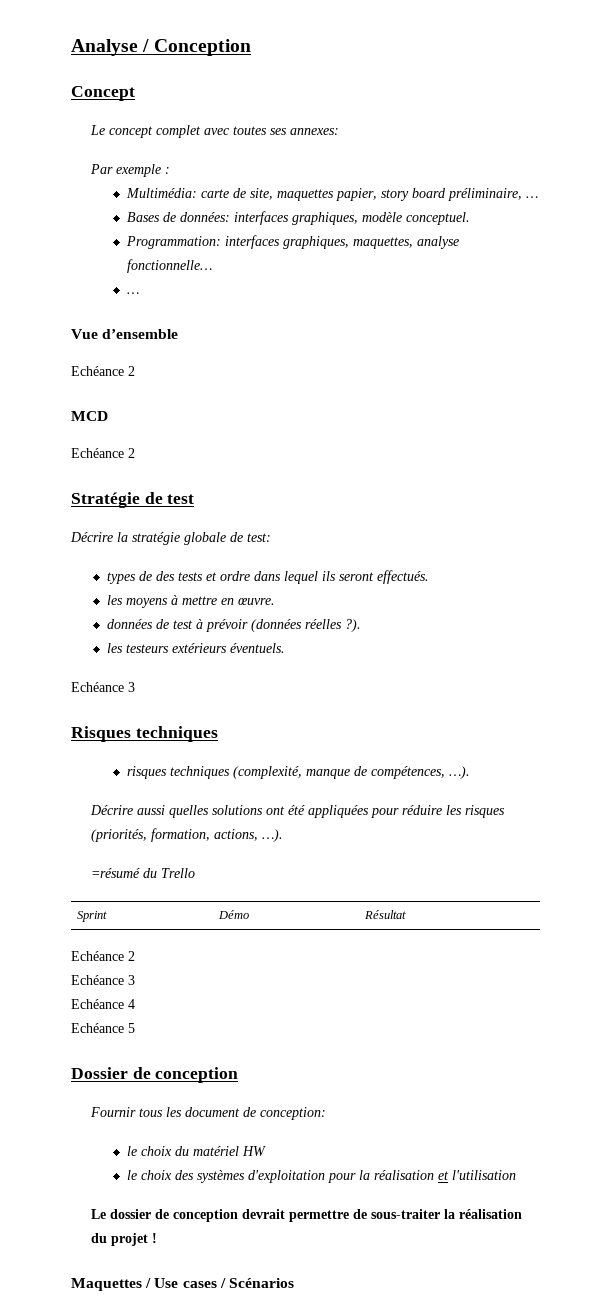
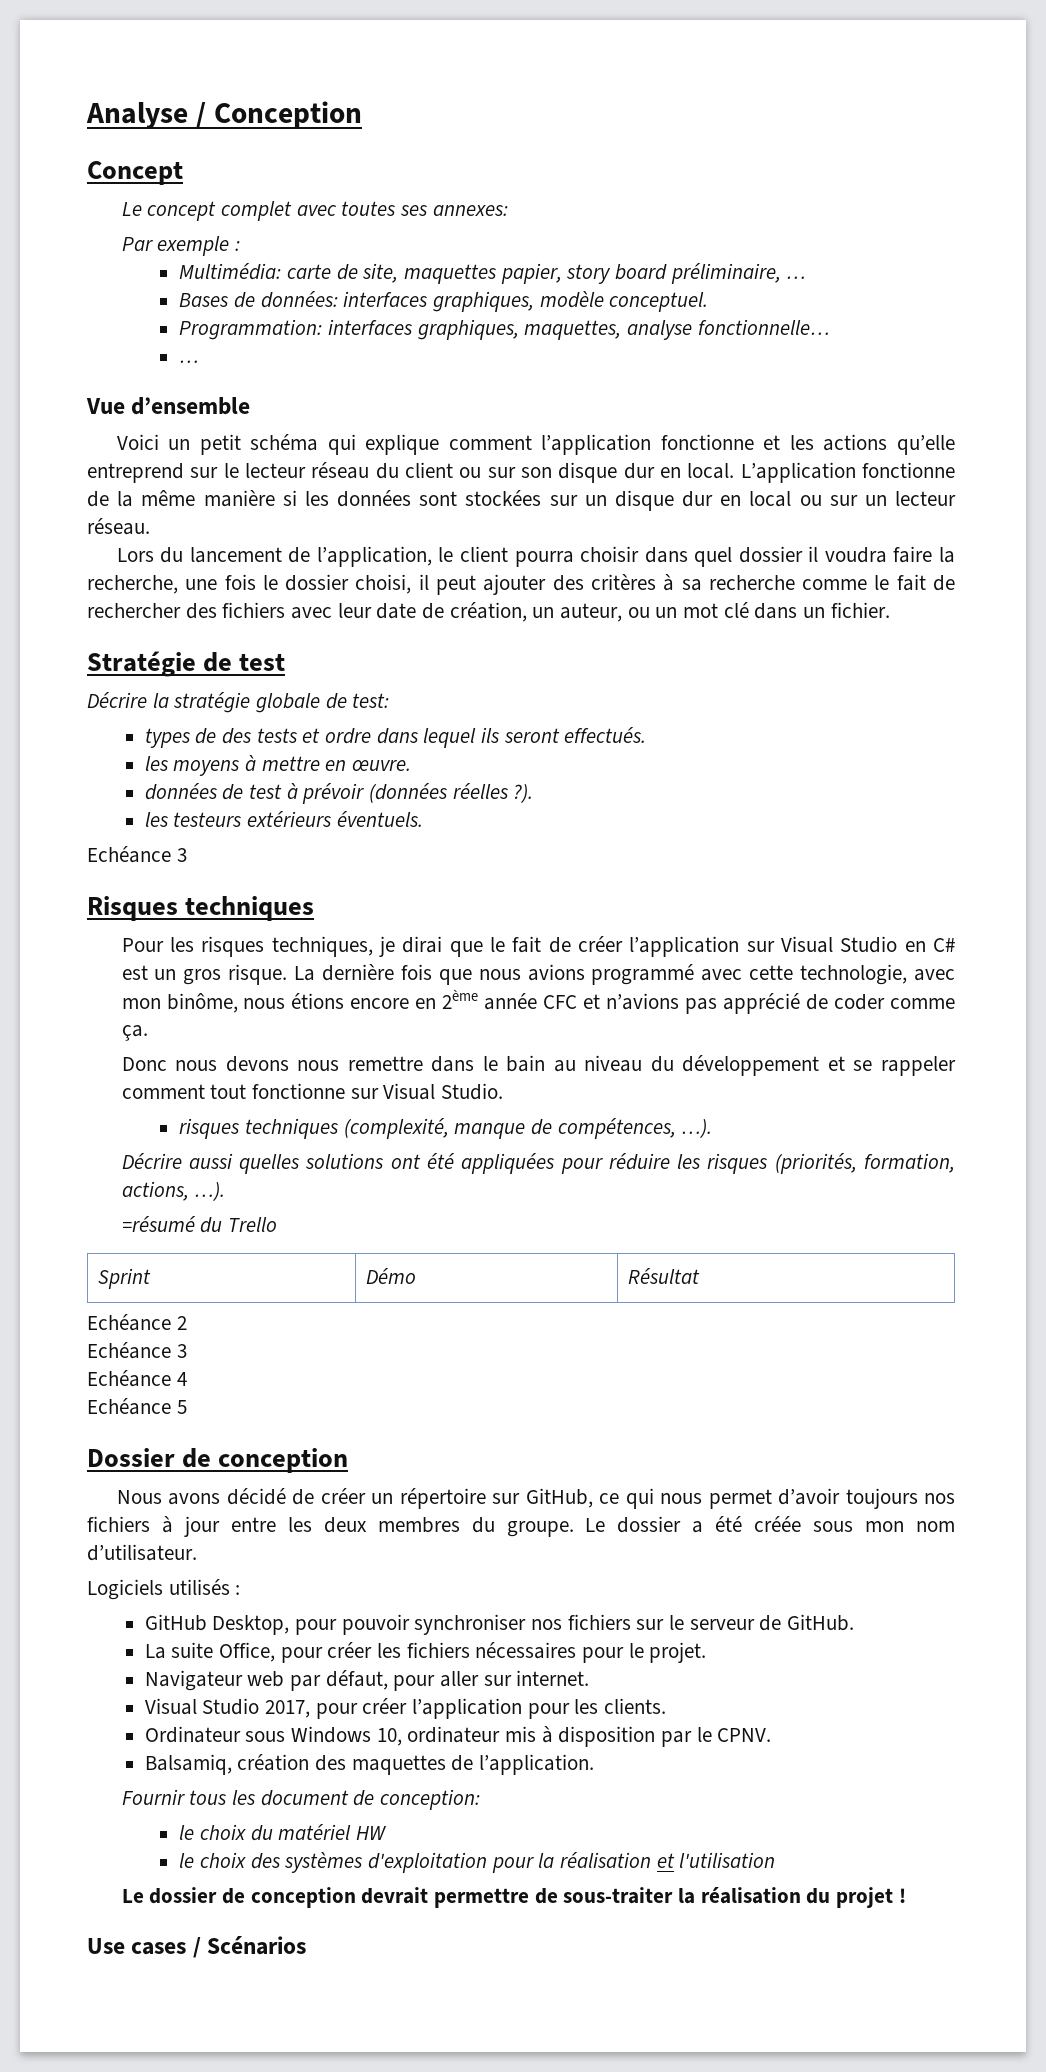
  Vue d’ensemble
- Echéance 2
- MCD
- Echéance 2
+ Voici un petit schéma qui explique comment l’application fonctionne et les actions qu’elle entreprend sur le lecteur réseau du client ou sur son disque dur en local. L’application fonctionne de la même manière si les données sont stockées sur un disque dur en local ou sur un lecteur réseau.
+ Lors du lancement de l’application, le client pourra choisir dans quel dossier il voudra faire la recherche, une fois le dossier choisi, il peut ajouter des critères à sa recherche comme le fait de rechercher des fichiers avec leur date de création, un auteur, ou un mot clé dans un fichier.
+ Pour les risques techniques, je dirai que le fait de créer l’application sur Visual Studio en C# est un gros risque. La dernière fois que nous avions programmé avec cette technologie, avec mon binôme, nous étions encore en 2ème année CFC et n’avions pas apprécié de coder comme ça.
+ Donc nous devons nous remettre dans le bain au niveau du développement et se rappeler comment tout fonctionne sur Visual Studio.
+ Nous avons décidé de créer un répertoire sur GitHub, ce qui nous permet d’avoir toujours nos fichiers à jour entre les deux membres du groupe. Le dossier a été créée sous mon nom d’utilisateur.
+ Logiciels utilisés :
+ GitHub Desktop, pour pouvoir synchroniser nos fichiers sur le serveur de GitHub.
+ La suite Office, pour créer les fichiers nécessaires pour le projet.
+ Navigateur web par défaut, pour aller sur internet.
+ Visual Studio 2017, pour créer l’application pour les clients.
+ Ordinateur sous Windows 10, ordinateur mis à disposition par le CPNV.
+ Balsamiq, création des maquettes de l’application.
- Maquettes / Use cases / Scénarios
+ Use cases / Scénarios

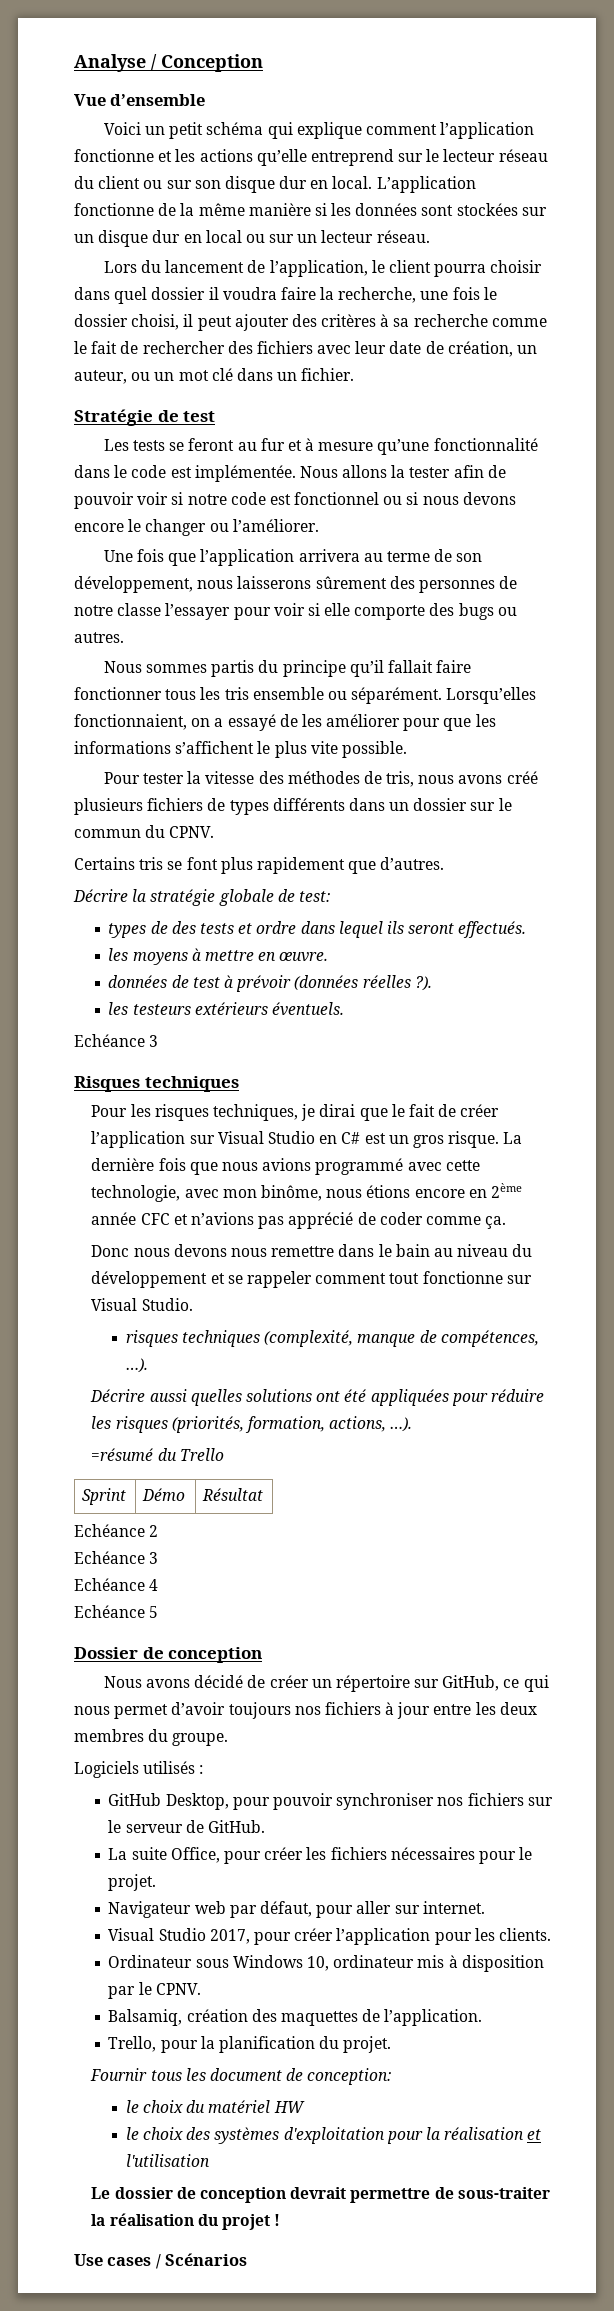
- Concept
- Le concept complet avec toutes ses annexes:
- Par exemple :
- Multimédia: carte de site, maquettes papier, story board préliminaire, …
- Bases de données: interfaces graphiques, modèle conceptuel.
- Programmation: interfaces graphiques, maquettes, analyse fonctionnelle…
- …
+ Les tests se feront au fur et à mesure qu’une fonctionnalité dans le code est implémentée. Nous allons la tester afin de pouvoir voir si notre code est fonctionnel ou si nous devons encore le changer ou l’améliorer.
+ Une fois que l’application arrivera au terme de son développement, nous laisserons sûrement des personnes de notre classe l’essayer pour voir si elle comporte des bugs ou autres.
+ Nous sommes partis du principe qu’il fallait faire fonctionner tous les tris ensemble ou séparément. Lorsqu’elles fonctionnaient, on a essayé de les améliorer pour que les informations s’affichent le plus vite possible.
+ Pour tester la vitesse des méthodes de tris, nous avons créé plusieurs fichiers de types différents dans un dossier sur le commun du CPNV.
+ Certains tris se font plus rapidement que d’autres.
- Le dossier a été créée sous mon nom d’utilisateur.
+ Trello, pour la planification du projet.

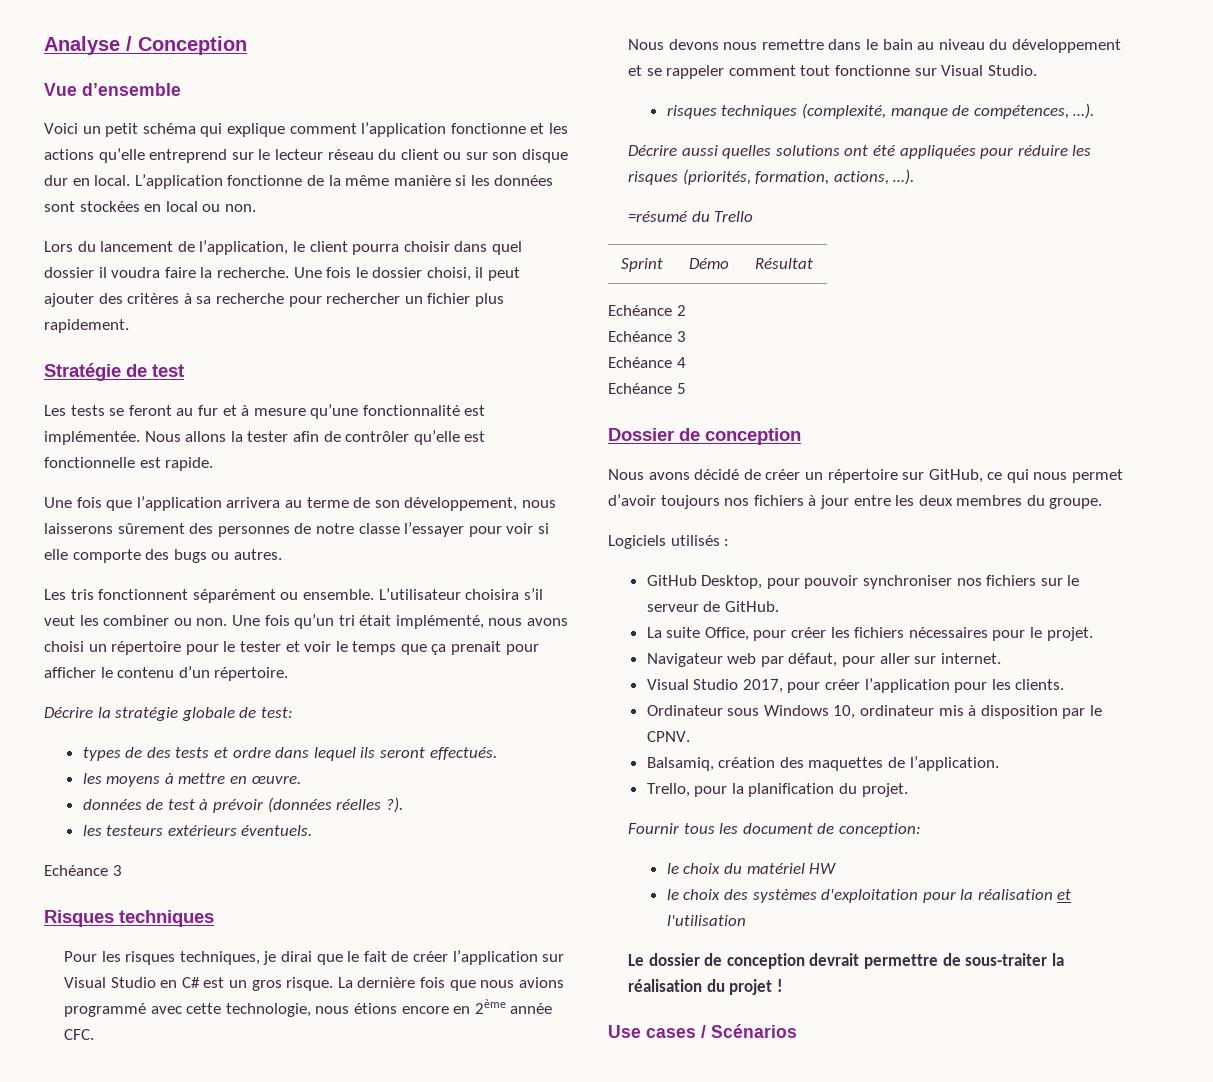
- L’application fonctionne de la même manière si les données sont stockées sur un disque dur en local ou sur un lecteur réseau.
+ L’application fonctionne de la même manière si les données sont stockées en local ou non.
- Lors du lancement de l’application, le client pourra choisir dans quel dossier il voudra faire la recherche, une fois le dossier choisi, il peut ajouter des critères à sa recherche comme le fait de rechercher des fichiers avec leur date de création, un auteur, ou un mot clé dans un fichier.
+ Lors du lancement de l’application, le client pourra choisir dans quel dossier il voudra faire la recherche. Une fois le dossier choisi, il peut ajouter des critères à sa recherche pour rechercher un fichier plus rapidement.
- Les tests se feront au fur et à mesure qu’une fonctionnalité dans le code est implémentée.
+ Les tests se feront au fur et à mesure qu’une fonctionnalité est implémentée.
- Nous allons la tester afin de pouvoir voir si notre code est fonctionnel ou si nous devons encore le changer ou l’améliorer.
+ Nous allons la tester afin de contrôler qu’elle est fonctionnelle est rapide.
- Nous sommes partis du principe qu’il fallait faire fonctionner tous les tris ensemble ou séparément. Lorsqu’elles fonctionnaient, on a essayé de les améliorer pour que les informations s’affichent le plus vite possible.
- Pour tester la vitesse des méthodes de tris, nous avons créé plusieurs fichiers de types différents dans un dossier sur le commun du CPNV.
- Certains tris se font plus rapidement que d’autres.
+ Les tris fonctionnent séparément ou ensemble. L’utilisateur choisira s’il veut les combiner ou non. Une fois qu’un tri était implémenté, nous avons choisi un répertoire pour le tester et voir le temps que ça prenait pour afficher le contenu d’un répertoire.
- La dernière fois que nous avions programmé avec cette technologie, avec mon binôme, nous étions encore en 2ème année CFC et n’avions pas apprécié de coder comme ça.
- Donc nous devons nous remettre dans le bain au niveau du développement et se rappeler comment tout fonctionne sur Visual Studio.
+ La dernière fois que nous avions programmé avec cette technologie, nous étions encore en 2ème année CFC.
+ Nous devons nous remettre dans le bain au niveau du développement et se rappeler comment tout fonctionne sur Visual Studio.

